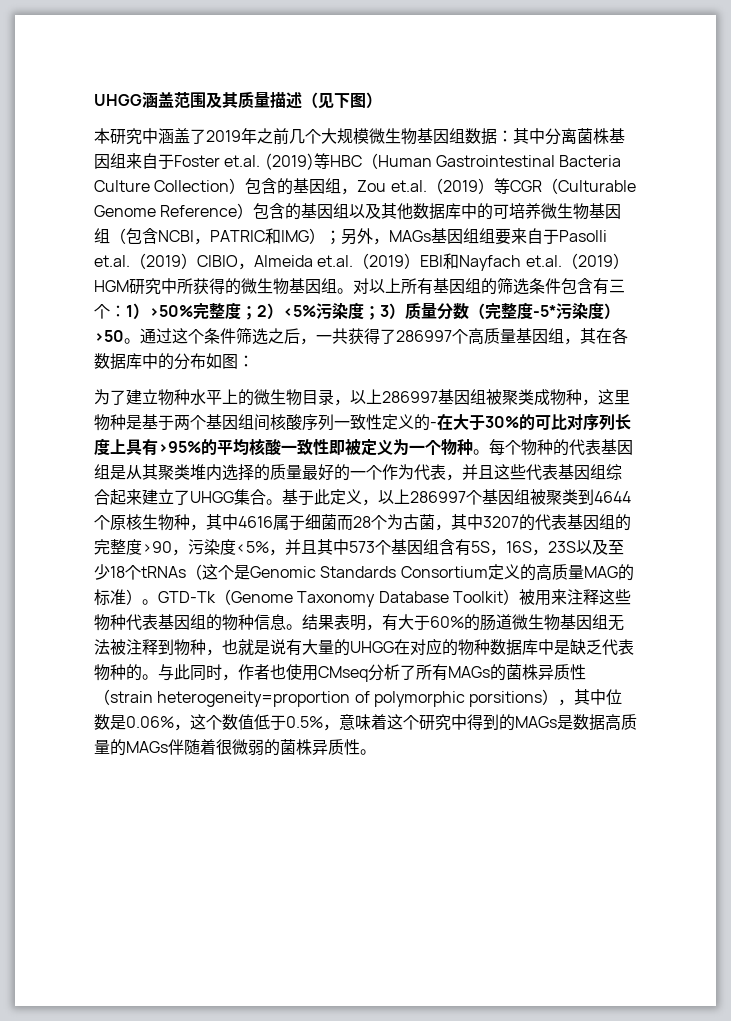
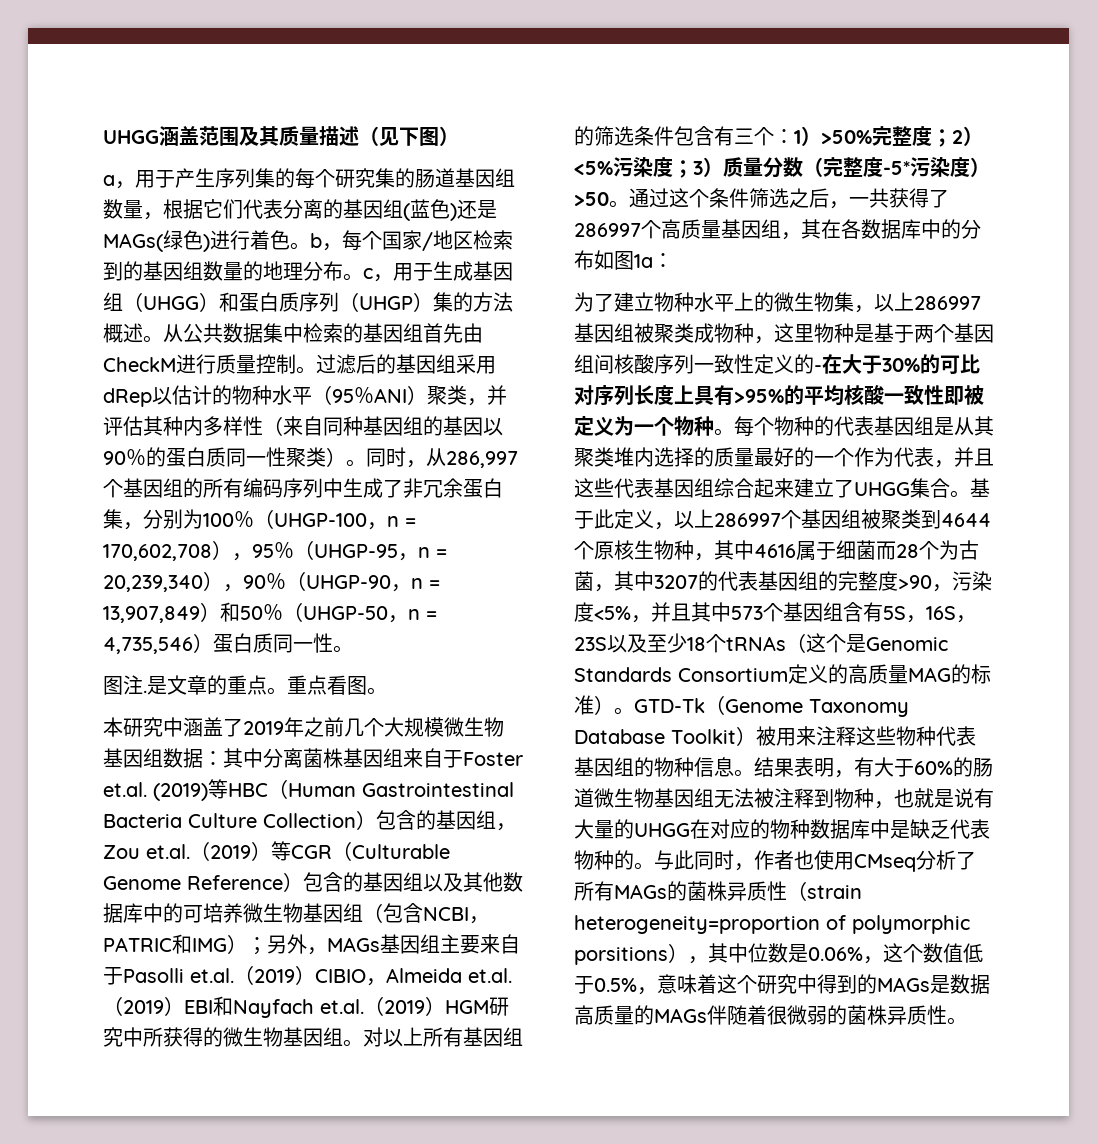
+ a，用于产生序列集的每个研究集的肠道基因组数量，根据它们代表分离的基因组(蓝色)还是MAGs(绿色)进行着色。b，每个国家/地区检索到的基因组数量的地理分布。c，用于生成基因组（UHGG）和蛋白质序列（UHGP）集的方法概述。从公共数据集中检索的基因组首先由CheckM进行质量控制。过滤后的基因组采用dRep以估计的物种水平（95％ANI）聚类，并评估其种内多样性（来自同种基因组的基因以90％的蛋白质同一性聚类）。同时，从286,997个基因组的所有编码序列中生成了非冗余蛋白集，分别为100％（UHGP-100，n = 170,602,708），95％（UHGP-95，n = 20,239,340），90％（UHGP-90，n = 13,907,849）和50％（UHGP-50，n = 4,735,546）蛋白质同一性。
+ 图注.是文章的重点。重点看图。
- 另外，MAGs基因组组要来自于Pasolli et.al.（2019）CIBIO，Almeida et.al.（2019）EBI和Nayfach et.al.（2019）HGM研究中所获得的微生物基因组。
+ 另外，MAGs基因组主要来自于Pasolli et.al.（2019）CIBIO，Almeida et.al.（2019）EBI和Nayfach et.al.（2019）HGM研究中所获得的微生物基因组。
- 通过这个条件筛选之后，一共获得了286997个高质量基因组，其在各数据库中的分布如图：
+ 通过这个条件筛选之后，一共获得了286997个高质量基因组，其在各数据库中的分布如图1a：
- 为了建立物种水平上的微生物目录，以上286997基因组被聚类成物种，这里物种是基于两个基因组间核酸序列一致性定义的-在大于30%的可比对序列长度上具有>95%的平均核酸一致性即被定义为一个物种。
+ 为了建立物种水平上的微生物集，以上286997基因组被聚类成物种，这里物种是基于两个基因组间核酸序列一致性定义的-在大于30%的可比对序列长度上具有>95%的平均核酸一致性即被定义为一个物种。

